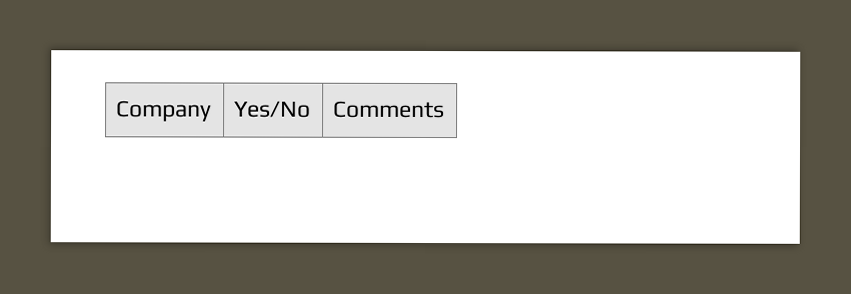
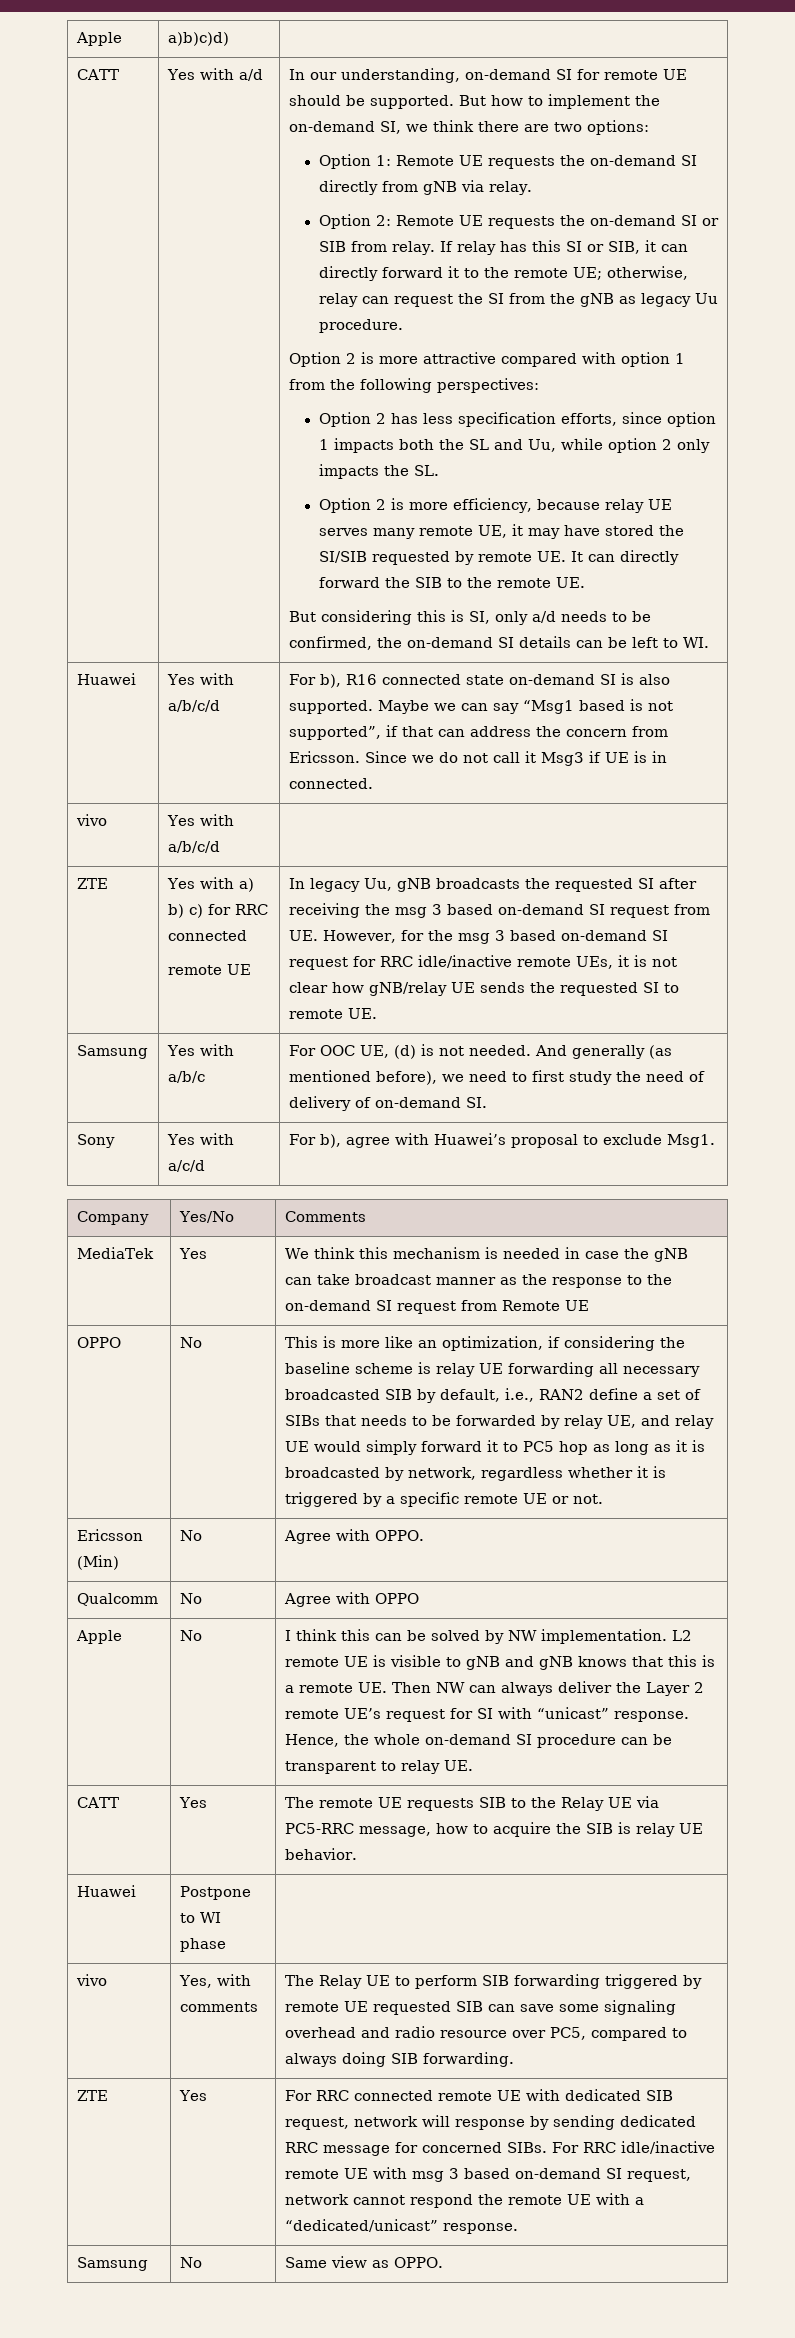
+ Apple | a)b)c)d) |
+ CATT | Yes with a/d | In our understanding, on-demand SI for remote UE should be supported. But how to implement the on-demand SI, we think there are two options:
+ Option 1: Remote UE requests the on-demand SI directly from gNB via relay.
+ Option 2: Remote UE requests the on-demand SI or SIB from relay. If relay has this SI or SIB, it can directly forward it to the remote UE; otherwise, relay can request the SI from the gNB as legacy Uu procedure.
+ Option 2 is more attractive compared with option 1 from the following perspectives:
+ Option 2 has less specification efforts, since option 1 impacts both the SL and Uu, while option 2 only impacts the SL.
+ Option 2 is more efficiency, because relay UE serves many remote UE, it may have stored the SI/SIB requested by remote UE. It can directly forward the SIB to the remote UE.
+ But considering this is SI, only a/d needs to be confirmed, the on-demand SI details can be left to WI.
+ Huawei | Yes with a/b/c/d | For b), R16 connected state on-demand SI is also supported. Maybe we can say “Msg1 based is not supported”, if that can address the concern from Ericsson. Since we do not call it Msg3 if UE is in connected.
+ vivo | Yes with a/b/c/d |
+ ZTE | Yes with a) b) c) for RRC connected
+ remote UE | In legacy Uu, gNB broadcasts the requested SI after receiving the msg 3 based on-demand SI request from UE. However, for the msg 3 based on-demand SI request for RRC idle/inactive remote UEs, it is not clear how gNB/relay UE sends the requested SI to remote UE.
+ Samsung | Yes with a/b/c | For OOC UE, (d) is not needed. And generally (as mentioned before), we need to first study the need of delivery of on-demand SI.
+ Sony | Yes with a/c/d | For b), agree with Huawei’s proposal to exclude Msg1.
  Company | Yes/No | Comments
+ MediaTek | Yes | We think this mechanism is needed in case the gNB can take broadcast manner as the response to the on-demand SI request from Remote UE
+ OPPO | No | This is more like an optimization, if considering the baseline scheme is relay UE forwarding all necessary broadcasted SIB by default, i.e., RAN2 define a set of SIBs that needs to be forwarded by relay UE, and relay UE would simply forward it to PC5 hop as long as it is broadcasted by network, regardless whether it is triggered by a specific remote UE or not.
+ Ericsson (Min) | No | Agree with OPPO.
+ Qualcomm | No | Agree with OPPO
+ Apple | No | I think this can be solved by NW implementation. L2 remote UE is visible to gNB and gNB knows that this is a remote UE. Then NW can always deliver the Layer 2 remote UE’s request for SI with “unicast” response. Hence, the whole on-demand SI procedure can be transparent to relay UE.
+ CATT | Yes | The remote UE requests SIB to the Relay UE via PC5-RRC message, how to acquire the SIB is relay UE behavior.
+ Huawei | Postpone to WI phase |
+ vivo | Yes, with comments | The Relay UE to perform SIB forwarding triggered by remote UE requested SIB can save some signaling overhead and radio resource over PC5, compared to always doing SIB forwarding.
+ ZTE | Yes | For RRC connected remote UE with dedicated SIB request, network will response by sending dedicated RRC message for concerned SIBs. For RRC idle/inactive remote UE with msg 3 based on-demand SI request, network cannot respond the remote UE with a “dedicated/unicast” response.
+ Samsung | No | Same view as OPPO.

